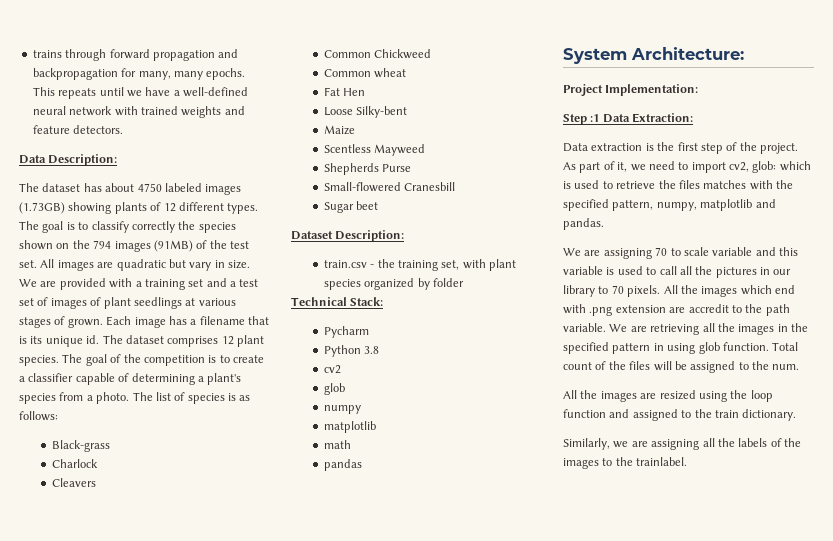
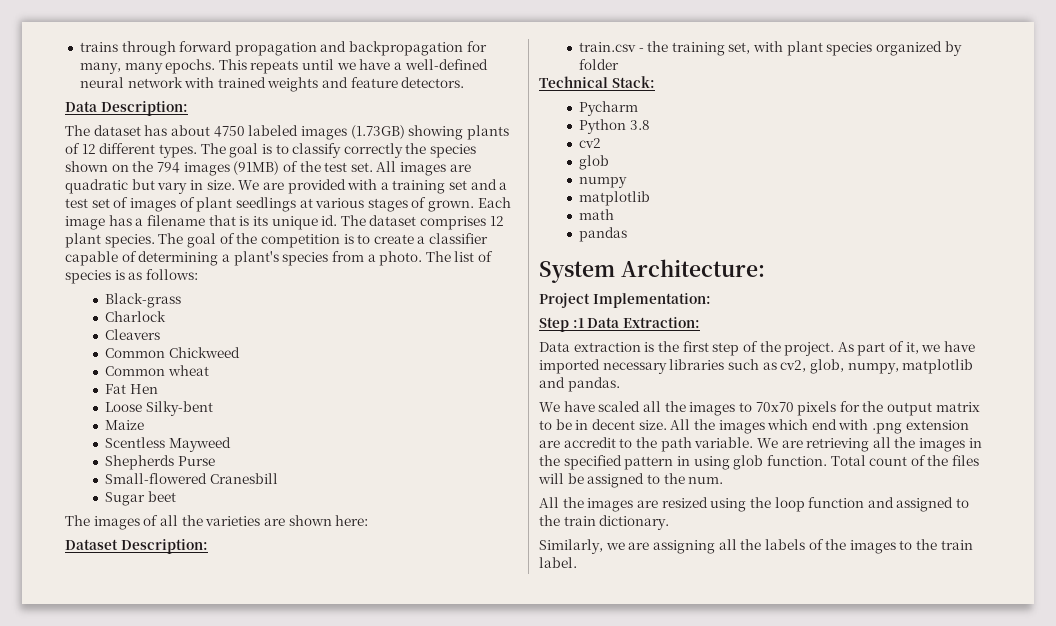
+ The images of all the varieties are shown here:
- As part of it, we need to import cv2, glob: which is used to retrieve the files matches with the specified pattern, numpy, matplotlib and pandas.
+ As part of it, we have imported necessary libraries such as cv2, glob, numpy, matplotlib and pandas.
- We are assigning 70 to scale variable and this variable is used to call all the pictures in our library to 70 pixels.
+ We have scaled all the images to 70x70 pixels for the output matrix to be in decent size.
- Similarly, we are assigning all the labels of the images to the trainlabel.
+ Similarly, we are assigning all the labels of the images to the train label.

